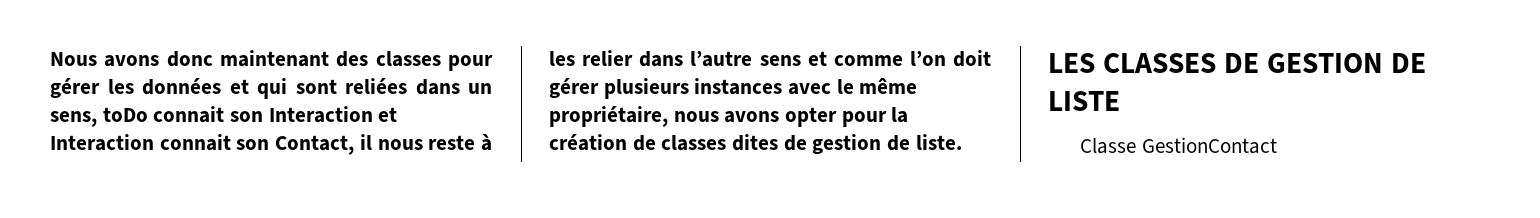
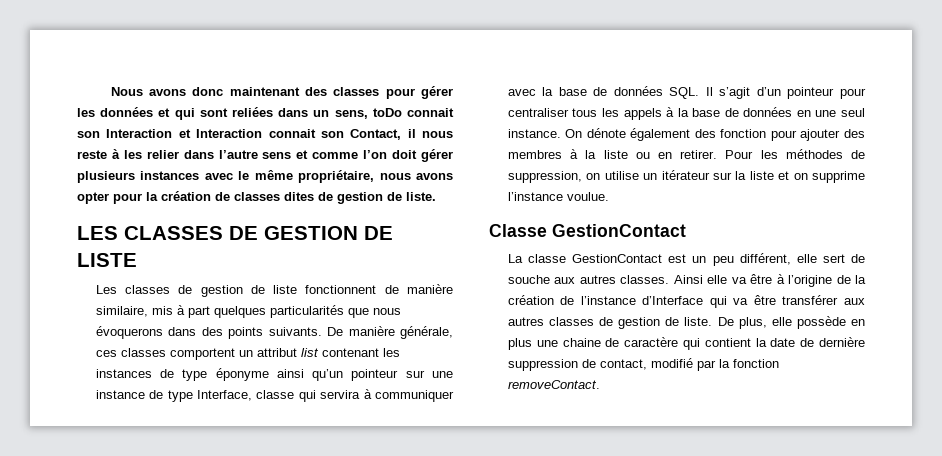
+ Les classes de gestion de liste fonctionnent de manière similaire, mis à part quelques particularités que nous évoquerons dans des points suivants. De manière générale, ces classes comportent un attribut list contenant les instances de type éponyme ainsi qu’un pointeur sur une instance de type Interface, classe qui servira à communiquer avec la base de données SQL. Il s’agit d’un pointeur pour centraliser tous les appels à la base de données en une seul instance. On dénote également des fonction pour ajouter des membres à la liste ou en retirer. Pour les méthodes de suppression, on utilise un itérateur sur la liste et on supprime l’instance voulue.
  Classe GestionContact
+ La classe GestionContact est un peu différent, elle sert de souche aux autres classes. Ainsi elle va être à l’origine de la création de l’instance d’Interface qui va être transférer aux autres classes de gestion de liste. De plus, elle possède en plus une chaine de caractère qui contient la date de dernière suppression de contact, modifié par la fonction removeContact.

